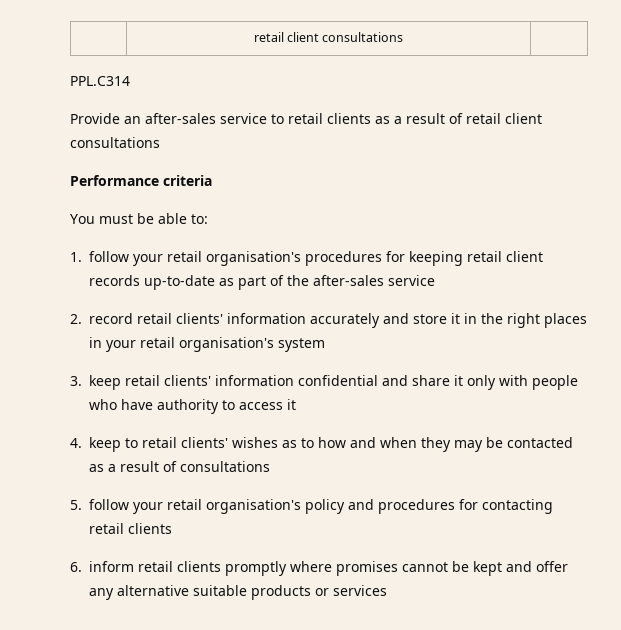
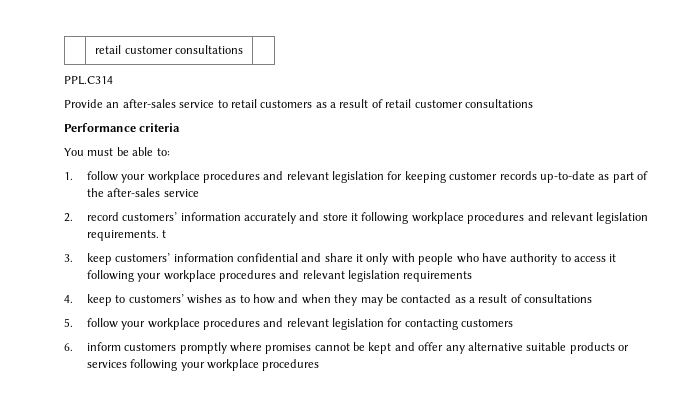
- | retail client consultations |
+ | retail customer consultations |
- Provide an after-sales service to retail clients as a result of retail client consultations
+ Provide an after-sales service to retail customers as a result of retail customer consultations
- 1. follow your retail organisation's procedures for keeping retail client records up-to-date as part of the after-sales service
+ 1. follow your workplace procedures and relevant legislation for keeping customer records up-to-date as part of the after-sales service
- 2. record retail clients' information accurately and store it in the right places in your retail organisation's system
+ 2. record customers’ information accurately and store it following workplace procedures and relevant legislation requirements. t
- 3. keep retail clients' information confidential and share it only with people who have authority to access it
+ 3. keep customers’ information confidential and share it only with people who have authority to access it following your workplace procedures and relevant legislation requirements
- 4. keep to retail clients' wishes as to how and when they may be contacted as a result of consultations
+ 4. keep to customers’ wishes as to how and when they may be contacted as a result of consultations
- 5. follow your retail organisation's policy and procedures for contacting retail clients
+ 5. follow your workplace procedures and relevant legislation for contacting customers
- 6. inform retail clients promptly where promises cannot be kept and offer any alternative suitable products or services
+ 6. inform customers promptly where promises cannot be kept and offer any alternative suitable products or services following your workplace procedures

